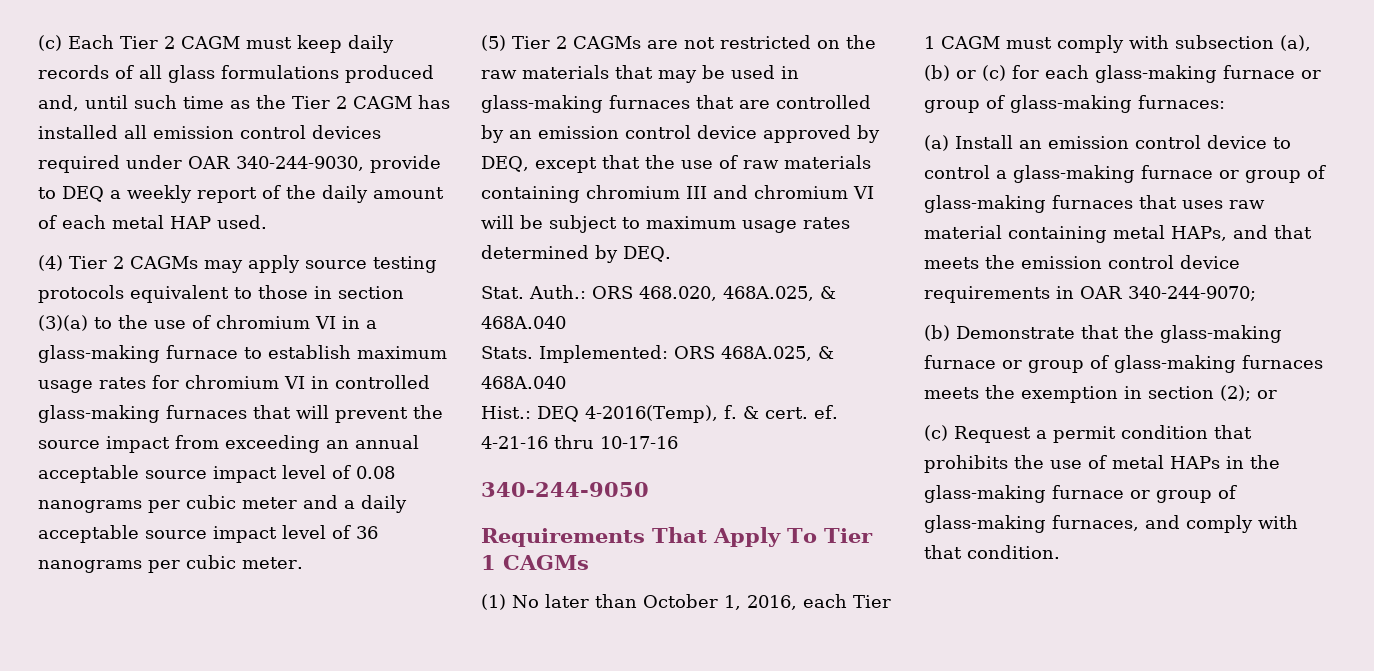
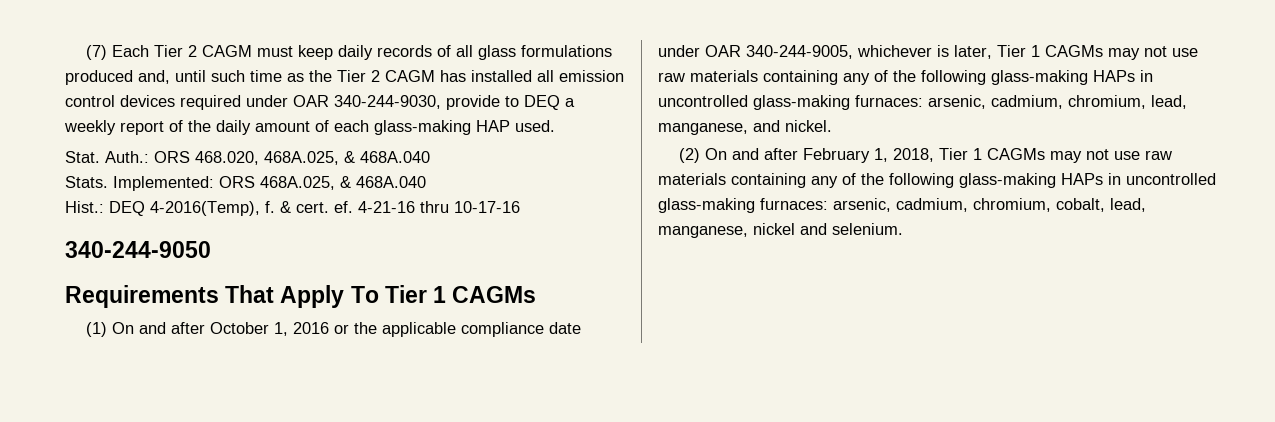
- (c) Each Tier 2 CAGM must keep daily records of all glass formulations produced and, until such time as the Tier 2 CAGM has installed all emission control devices required under OAR 340-244-9030, provide to DEQ a weekly report of the daily amount of each metal HAP used.
+ (7) Each Tier 2 CAGM must keep daily records of all glass formulations produced and, until such time as the Tier 2 CAGM has installed all emission control devices required under OAR 340-244-9030, provide to DEQ a weekly report of the daily amount of each glass-making HAP used.
- (4) Tier 2 CAGMs may apply source testing protocols equivalent to those in section (3)(a) to the use of chromium VI in a glass-making furnace to establish maximum usage rates for chromium VI in controlled glass-making furnaces that will prevent the source impact from exceeding an annual acceptable source impact level of 0.08 nanograms per cubic meter and a daily acceptable source impact level of 36 nanograms per cubic meter.
- (5) Tier 2 CAGMs are not restricted on the raw materials that may be used in glass-making furnaces that are controlled by an emission control device approved by DEQ, except that the use of raw materials containing chromium III and chromium VI will be subject to maximum usage rates determined by DEQ.
- (1) No later than October 1, 2016, each Tier 1 CAGM must comply with subsection (a), (b) or (c) for each glass-making furnace or group of glass-making furnaces:
- (a) Install an emission control device to control a glass-making furnace or group of glass-making furnaces that uses raw material containing metal HAPs, and that meets the emission control device requirements in OAR 340-244-9070;
- (b) Demonstrate that the glass-making furnace or group of glass-making furnaces meets the exemption in section (2); or
- (c) Request a permit condition that prohibits the use of metal HAPs in the glass-making furnace or group of glass-making furnaces, and comply with that condition.
+ (1) On and after October 1, 2016 or the applicable compliance date under OAR 340-244-9005, whichever is later, Tier 1 CAGMs may not use raw materials containing any of the following glass-making HAPs in uncontrolled glass-making furnaces: arsenic, cadmium, chromium, lead, manganese, and nickel.
+ (2) On and after February 1, 2018, Tier 1 CAGMs may not use raw materials containing any of the following glass-making HAPs in uncontrolled glass-making furnaces: arsenic, cadmium, chromium, cobalt, lead, manganese, nickel and selenium.

